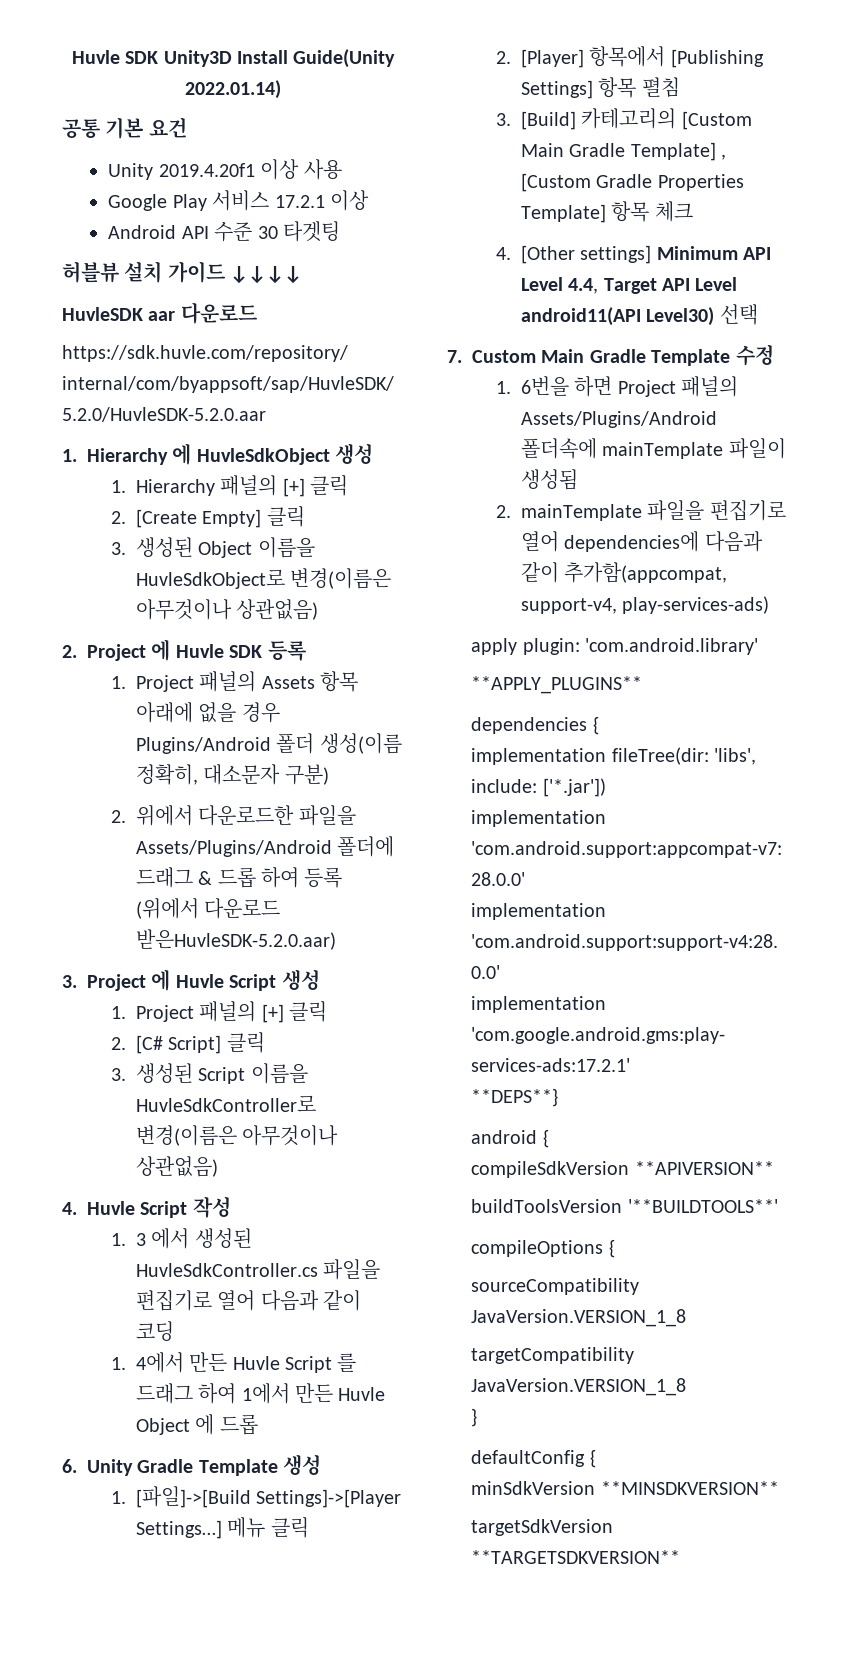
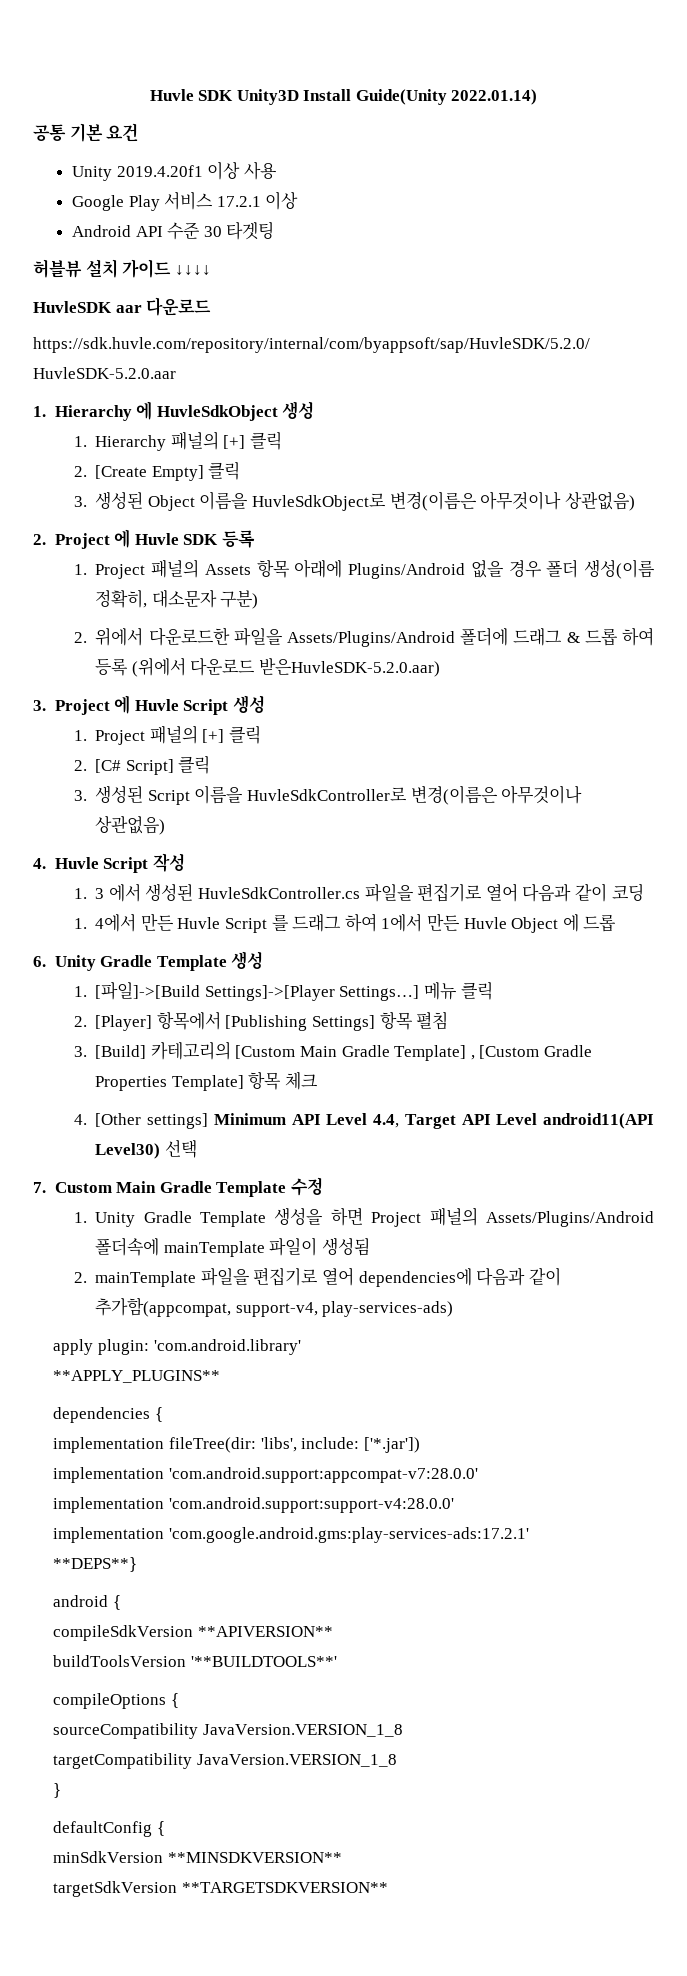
- 1. Project 패널의 Assets 항목 아래에 없을 경우 Plugins/Android 폴더 생성(이름 정확히, 대소문자 구분)
+ 1. Project 패널의 Assets 항목 아래에 Plugins/Android 없을 경우 폴더 생성(이름 정확히, 대소문자 구분)
- 1. 6번을 하면 Project 패널의 Assets/Plugins/Android 폴더속에 mainTemplate 파일이 생성됨
+ 1. Unity Gradle Template 생성을 하면 Project 패널의 Assets/Plugins/Android 폴더속에 mainTemplate 파일이 생성됨

